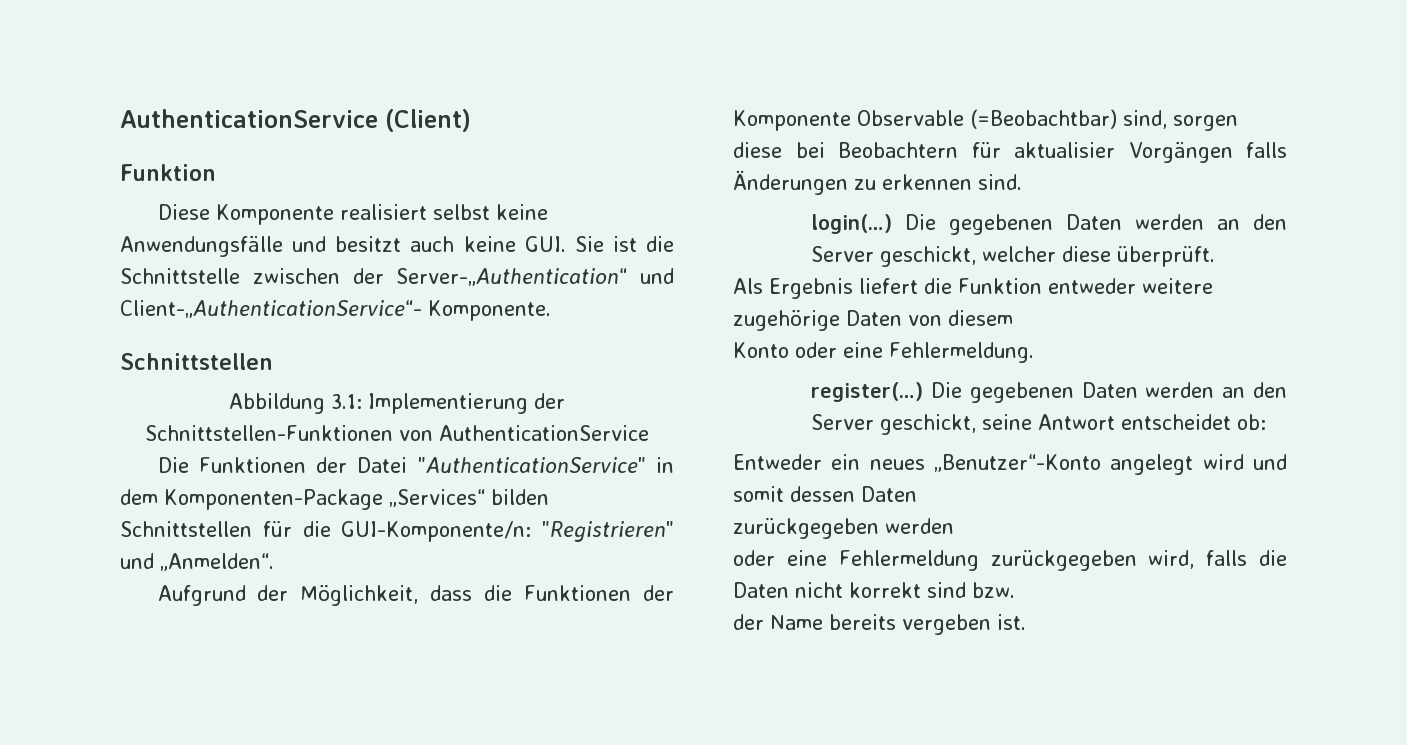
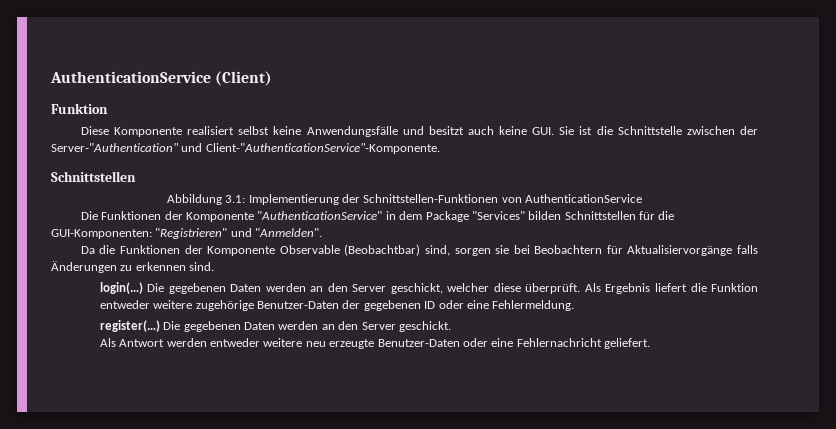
- Diese Komponente realisiert selbst keine Anwendungsfälle und besitzt auch keine GUI. Sie ist die Schnittstelle zwischen der Server-„Authentication“ und Client-„AuthenticationService“- Komponente.
+ Diese Komponente realisiert selbst keine Anwendungsfälle und besitzt auch keine GUI. Sie ist die Schnittstelle zwischen der Server-"Authentication" und Client-"AuthenticationService"-Komponente.
- Die Funktionen der Datei "AuthenticationService" in dem Komponenten-Package „Services“ bilden Schnittstellen für die GUI-Komponente/n: "Registrieren" und „Anmelden“.
- Aufgrund der Möglichkeit, dass die Funktionen der Komponente Observable (=Beobachtbar) sind, sorgen diese bei Beobachtern für aktualisier Vorgängen falls Änderungen zu erkennen sind.
+ Die Funktionen der Komponente "AuthenticationService" in dem Package "Services" bilden Schnittstellen für die GUI-Komponenten: "Registrieren" und "Anmelden".
+ Da die Funktionen der Komponente Observable (Beobachtbar) sind, sorgen sie bei Beobachtern für Aktualisiervorgänge falls Änderungen zu erkennen sind.
- Die gegebenen Daten werden an den Server geschickt, welcher diese überprüft.
- Als Ergebnis liefert die Funktion entweder weitere zugehörige Daten von diesem
- Konto oder eine Fehlermeldung.
+ Die gegebenen Daten werden an den Server geschickt, welcher diese überprüft. Als Ergebnis liefert die Funktion entweder weitere zugehörige Benutzer-Daten der gegebenen ID oder eine Fehlermeldung.
- Die gegebenen Daten werden an den Server geschickt, seine Antwort entscheidet ob:
- Entweder ein neues „Benutzer“-Konto angelegt wird und somit dessen Daten
- zurückgegeben werden
- oder eine Fehlermeldung zurückgegeben wird, falls die Daten nicht korrekt sind bzw.
- der Name bereits vergeben ist.
+ Die gegebenen Daten werden an den Server geschickt.
+ Als Antwort werden entweder weitere neu erzeugte Benutzer-Daten oder eine Fehlernachricht geliefert.

